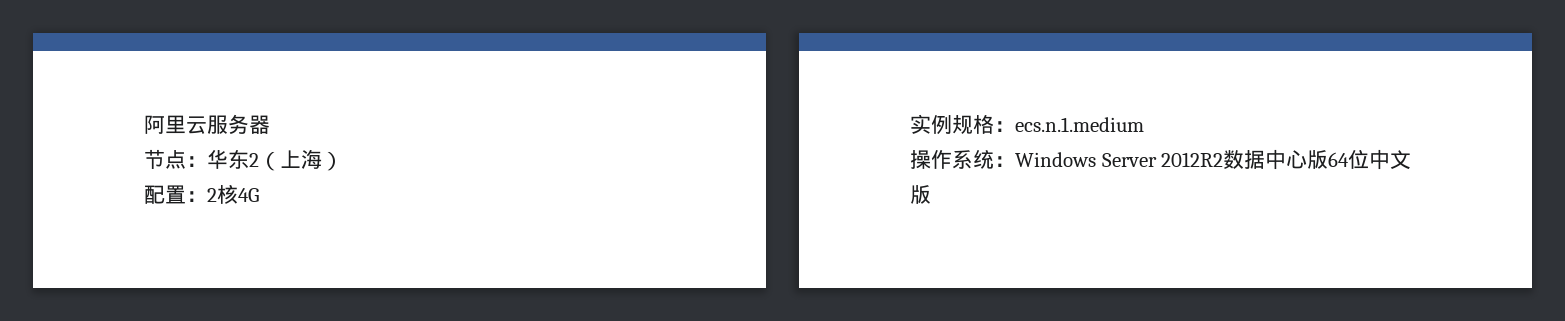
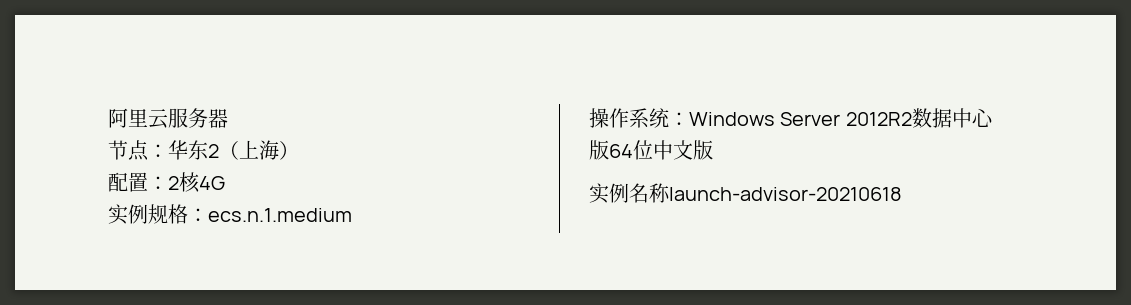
+ 实例名称launch-advisor-20210618

